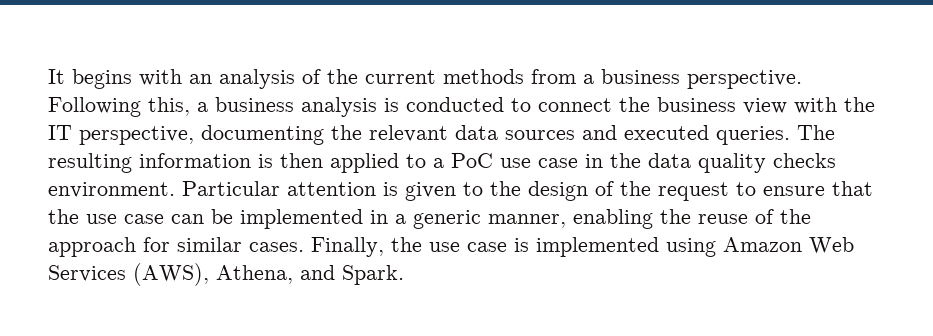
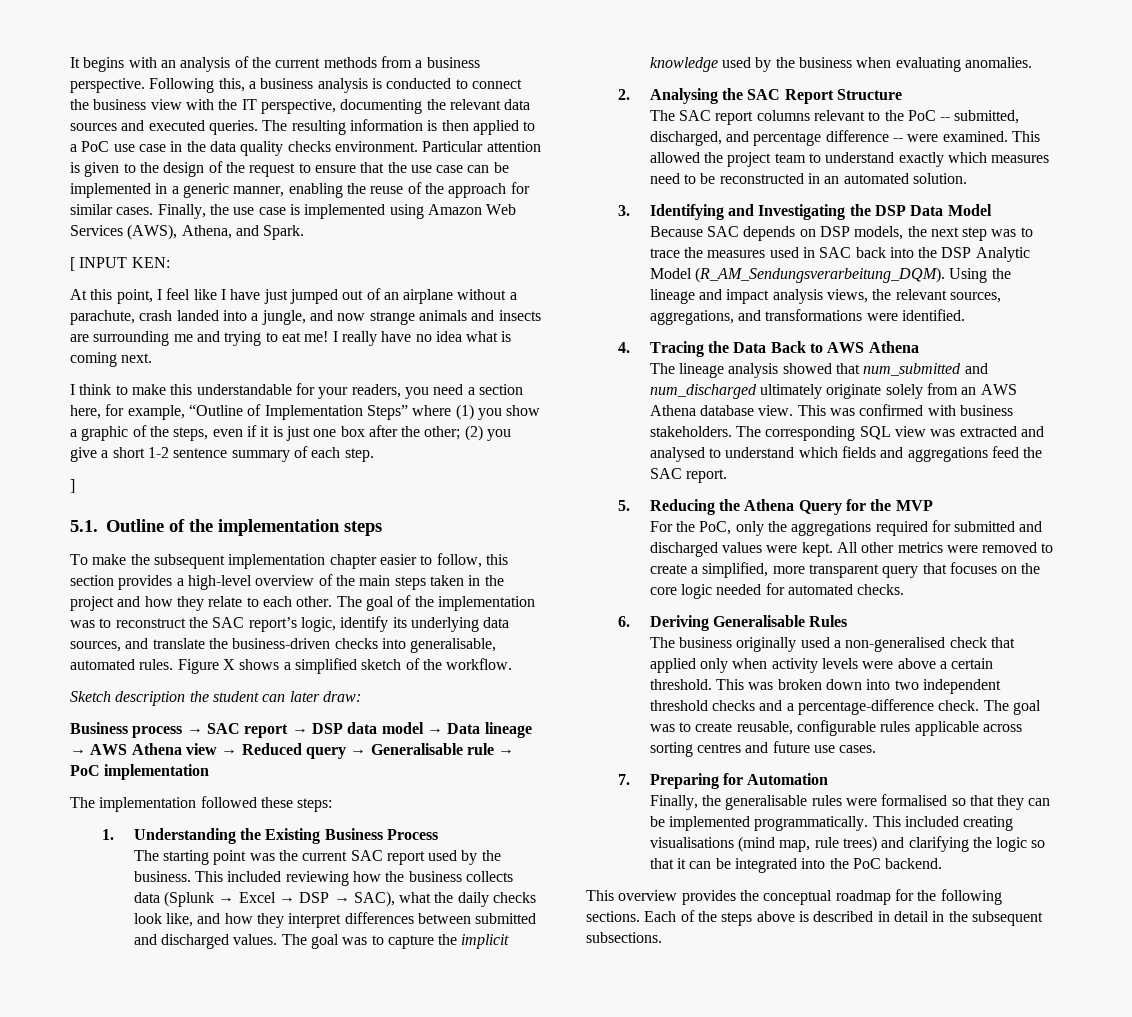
+ [ INPUT KEN:
+ At this point, I feel like I have just jumped out of an airplane without a parachute, crash landed into a jungle, and now strange animals and insects are surrounding me and trying to eat me! I really have no idea what is coming next.
+ I think to make this understandable for your readers, you need a section here, for example, “Outline of Implementation Steps” where (1) you show a graphic of the steps, even if it is just one box after the other; (2) you give a short 1-2 sentence summary of each step.
+ ]
+ 5.1. Outline of the implementation steps
+ To make the subsequent implementation chapter easier to follow, this section provides a high-level overview of the main steps taken in the project and how they relate to each other. The goal of the implementation was to reconstruct the SAC report’s logic, identify its underlying data sources, and translate the business-driven checks into generalisable, automated rules. Figure X shows a simplified sketch of the workflow.
+ Sketch description the student can later draw:
+ Business process → SAC report → DSP data model → Data lineage → AWS Athena view → Reduced query → Generalisable rule → PoC implementation
+ The implementation followed these steps:
+ 1. Understanding the Existing Business Process
+ The starting point was the current SAC report used by the business. This included reviewing how the business collects data (Splunk → Excel → DSP → SAC), what the daily checks look like, and how they interpret differences between submitted and discharged values. The goal was to capture the implicit knowledge used by the business when evaluating anomalies.
+ 2. Analysing the SAC Report Structure
+ The SAC report columns relevant to the PoC -- submitted, discharged, and percentage difference -- were examined. This allowed the project team to understand exactly which measures need to be reconstructed in an automated solution.
+ 3. Identifying and Investigating the DSP Data Model
+ Because SAC depends on DSP models, the next step was to trace the measures used in SAC back into the DSP Analytic Model (R_AM_Sendungsverarbeitung_DQM). Using the lineage and impact analysis views, the relevant sources, aggregations, and transformations were identified.
+ 4. Tracing the Data Back to AWS Athena
+ The lineage analysis showed that num_submitted and num_discharged ultimately originate solely from an AWS Athena database view. This was confirmed with business stakeholders. The corresponding SQL view was extracted and analysed to understand which fields and aggregations feed the SAC report.
+ 5. Reducing the Athena Query for the MVP
+ For the PoC, only the aggregations required for submitted and discharged values were kept. All other metrics were removed to create a simplified, more transparent query that focuses on the core logic needed for automated checks.
+ 6. Deriving Generalisable Rules
+ The business originally used a non-generalised check that applied only when activity levels were above a certain threshold. This was broken down into two independent threshold checks and a percentage-difference check. The goal was to create reusable, configurable rules applicable across sorting centres and future use cases.
+ 7. Preparing for Automation
+ Finally, the generalisable rules were formalised so that they can be implemented programmatically. This included creating visualisations (mind map, rule trees) and clarifying the logic so that it can be integrated into the PoC backend.
+ This overview provides the conceptual roadmap for the following sections. Each of the steps above is described in detail in the subsequent subsections.

